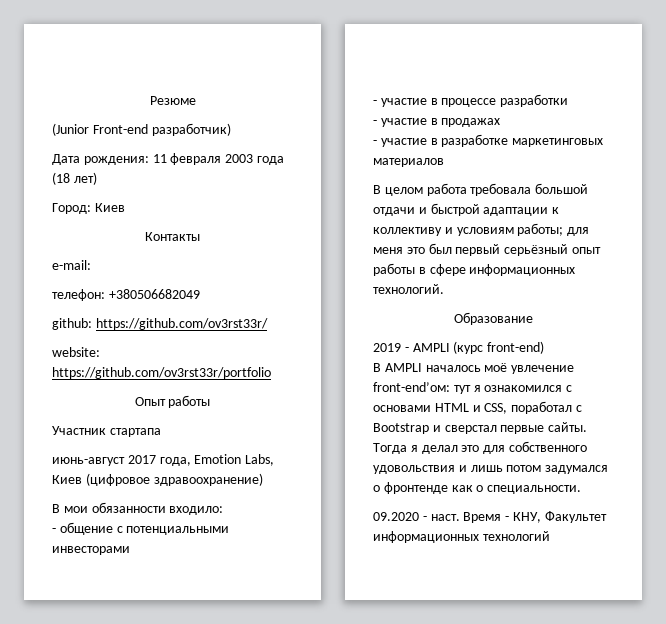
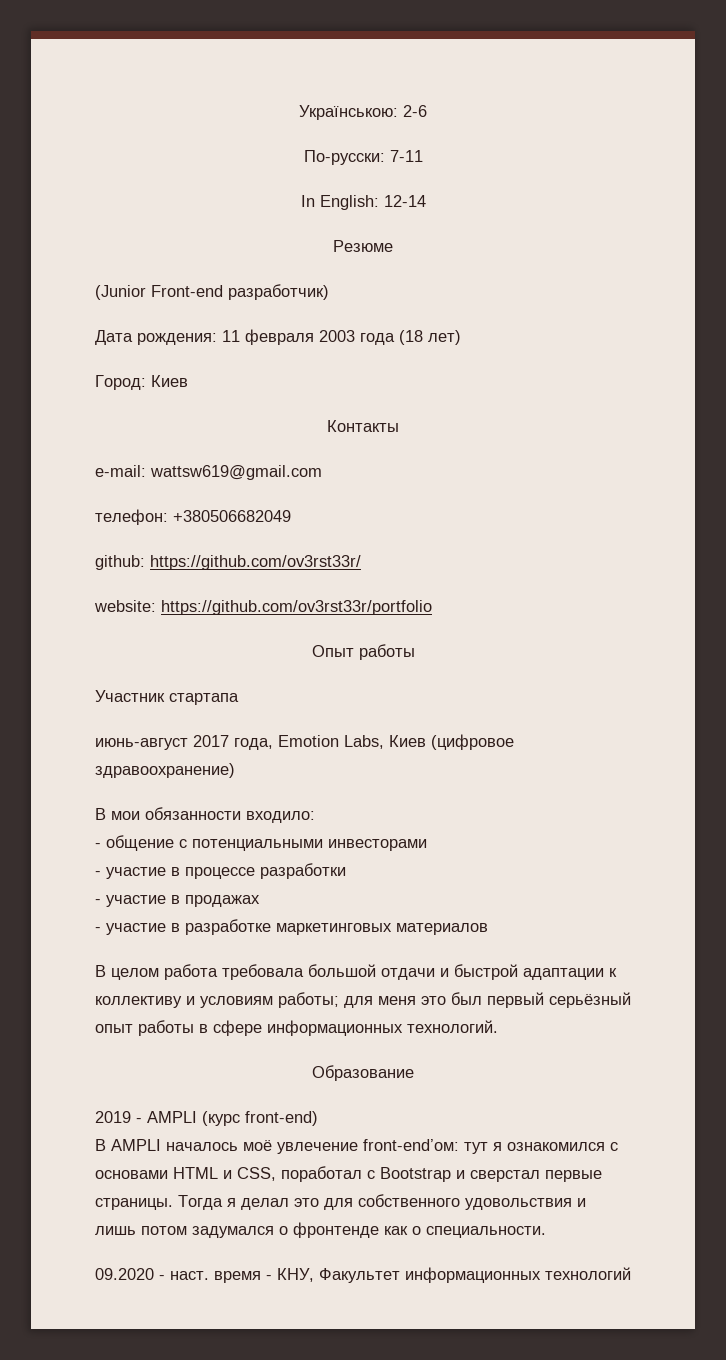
+ Українською: 2-6
+ По-русски: 7-11
+ In English: 12-14
- e-mail:
+ e-mail: wattsw619@gmail.com
- В AMPLI началось моё увлечение front-end’ом: тут я ознакомился с основами HTML и CSS, поработал с Bootstrap и сверстал первые сайты.
+ В AMPLI началось моё увлечение front-end’ом: тут я ознакомился с основами HTML и CSS, поработал с Bootstrap и сверстал первые страницы.
- 09.2020 - наст. Время - КНУ, Факультет информационных технологий
+ 09.2020 - наст. время - КНУ, Факультет информационных технологий

